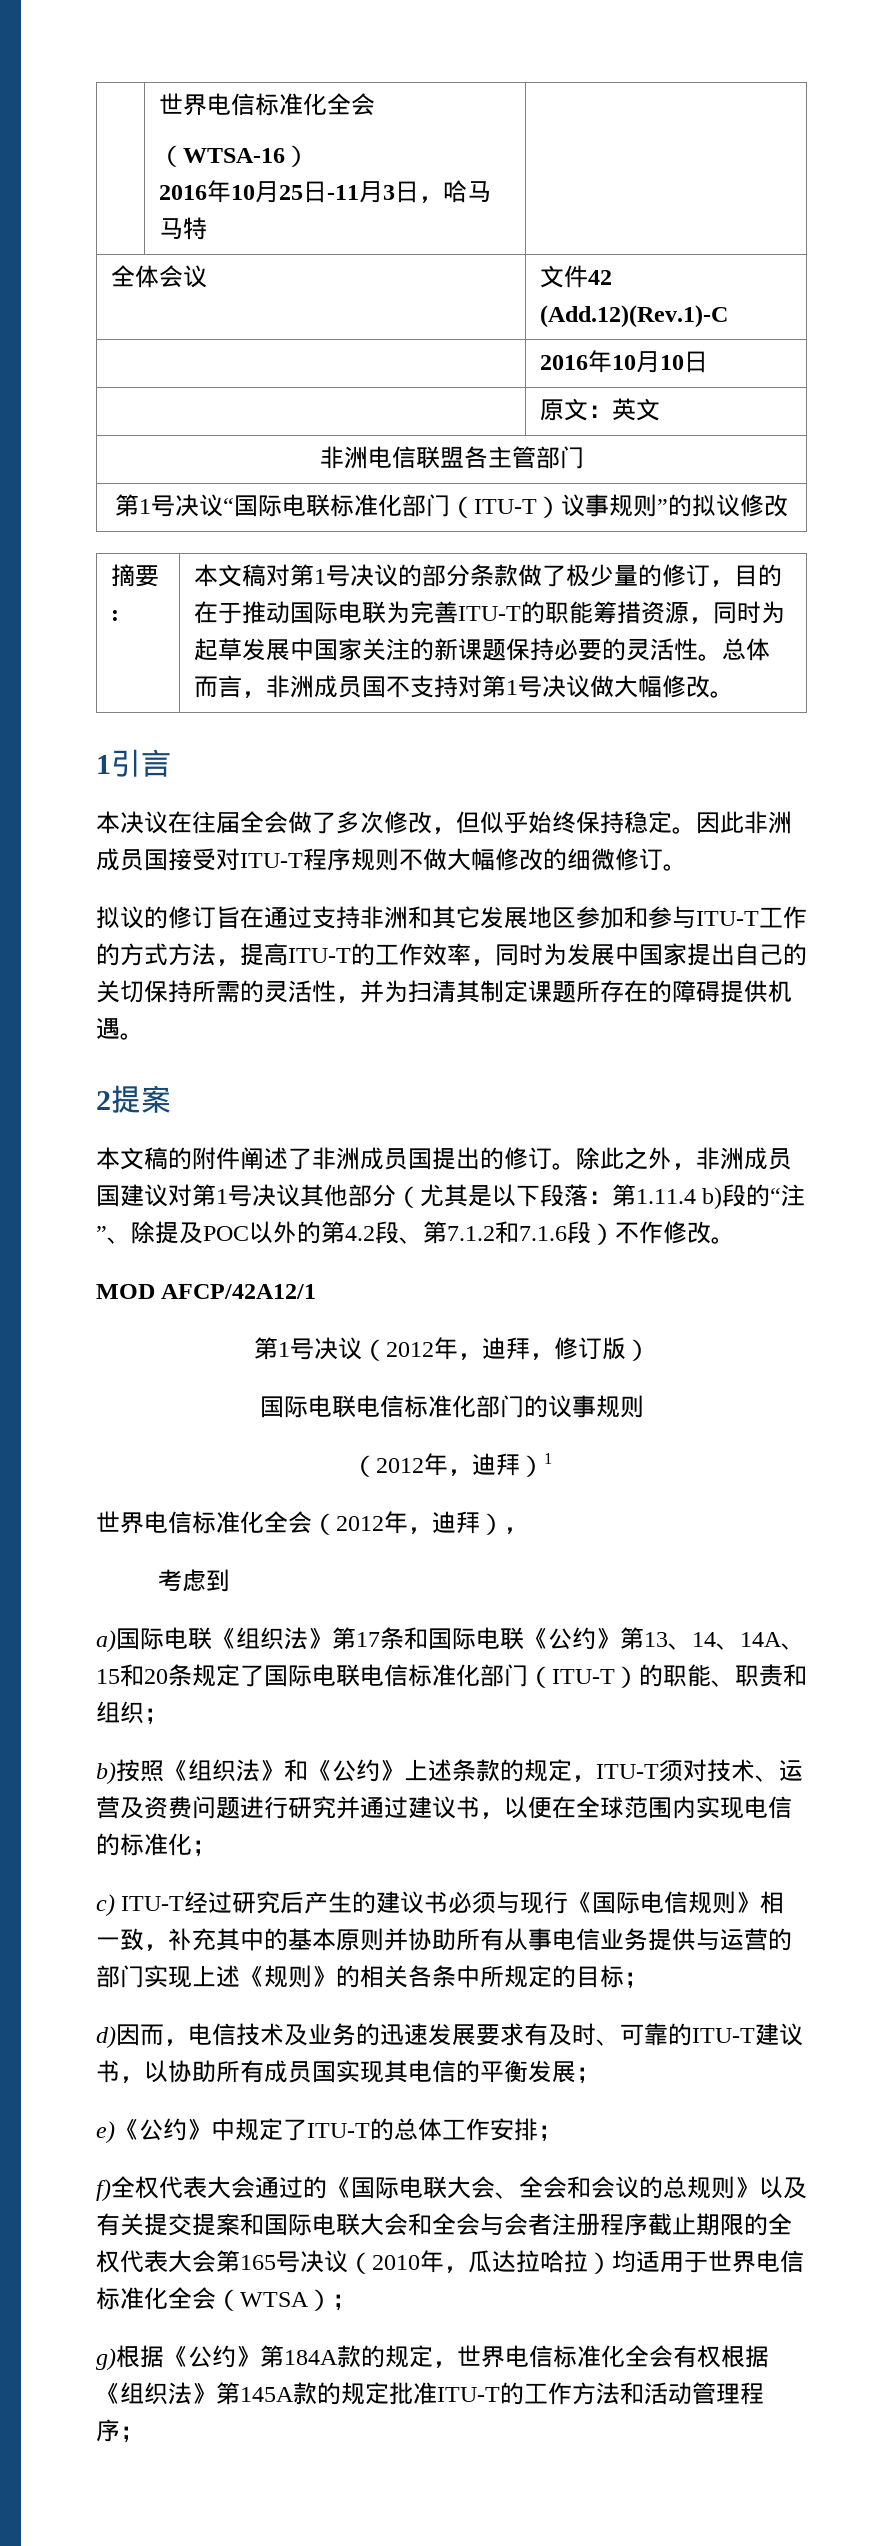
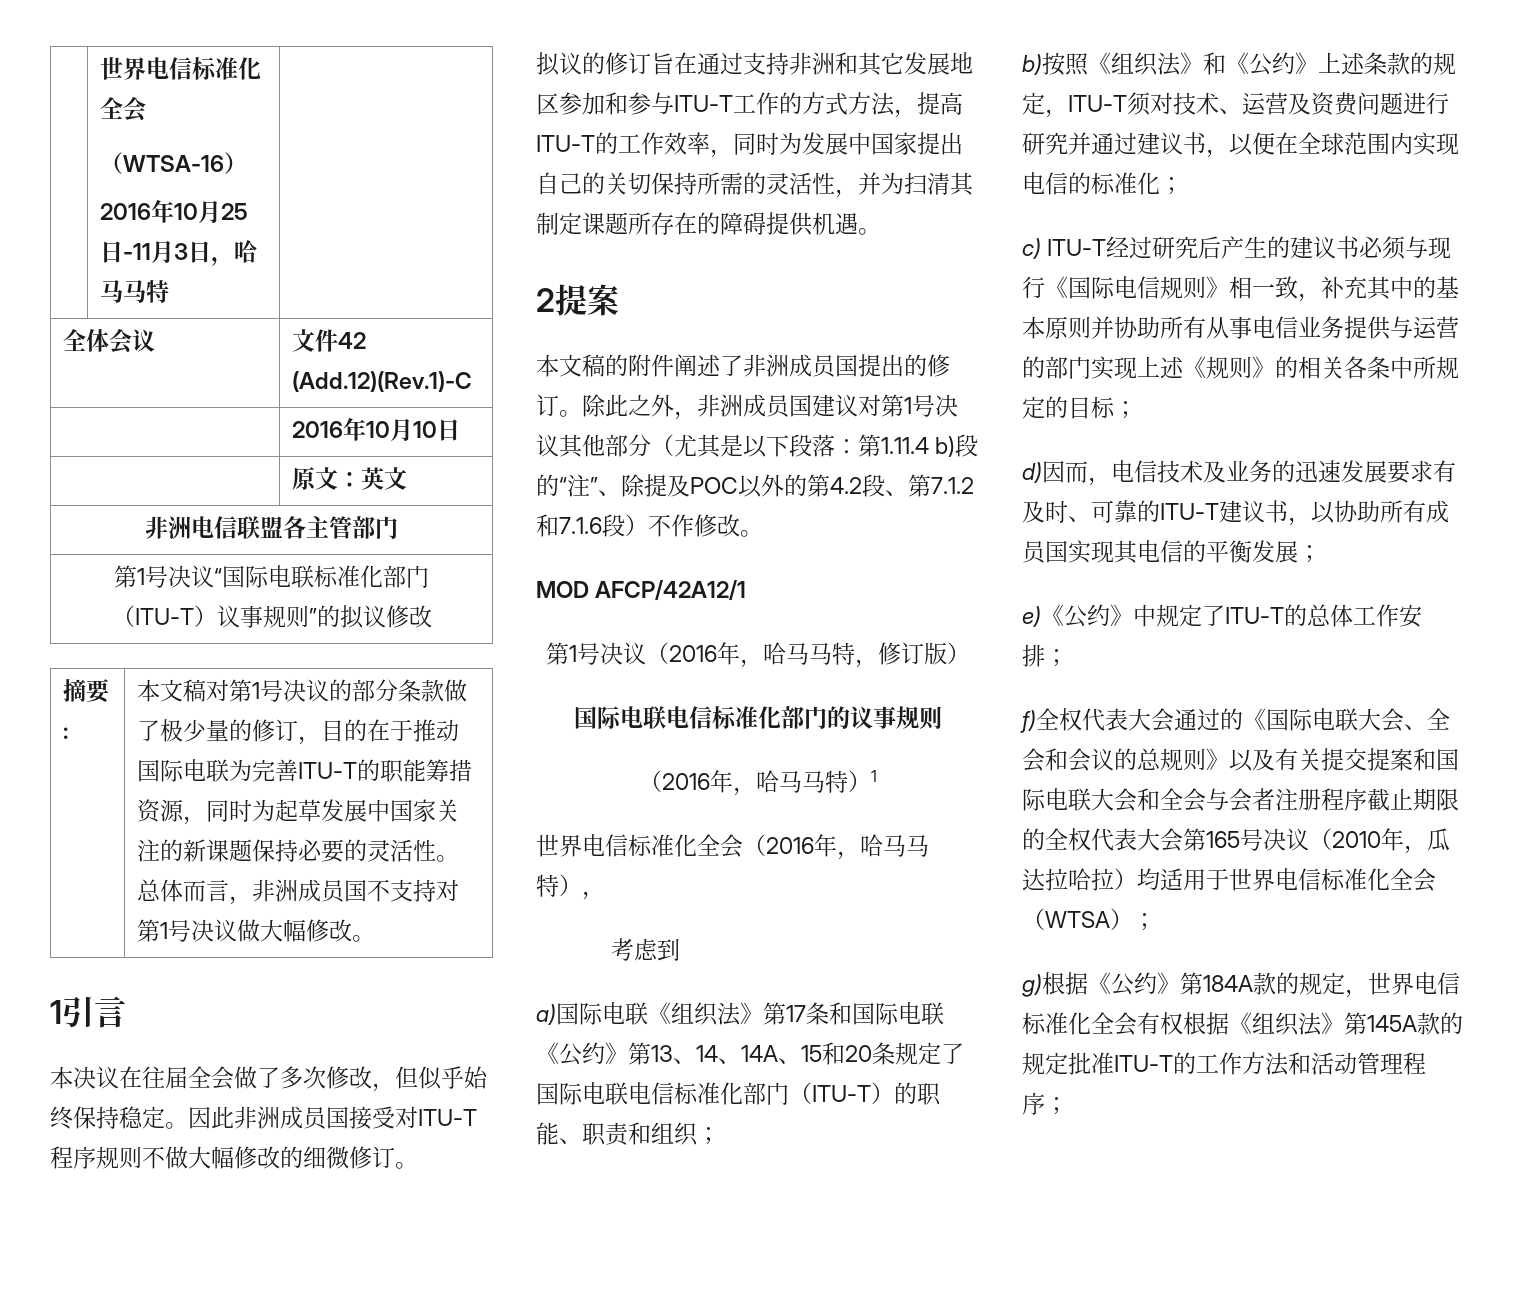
- 第1号决议（2012年，迪拜，修订版）
+ 第1号决议（2016年，哈马马特，修订版）
- （2012年，迪拜）1
+ （2016年，哈马马特）1
- 世界电信标准化全会（2012年，迪拜），
+ 世界电信标准化全会（2016年，哈马马特），

